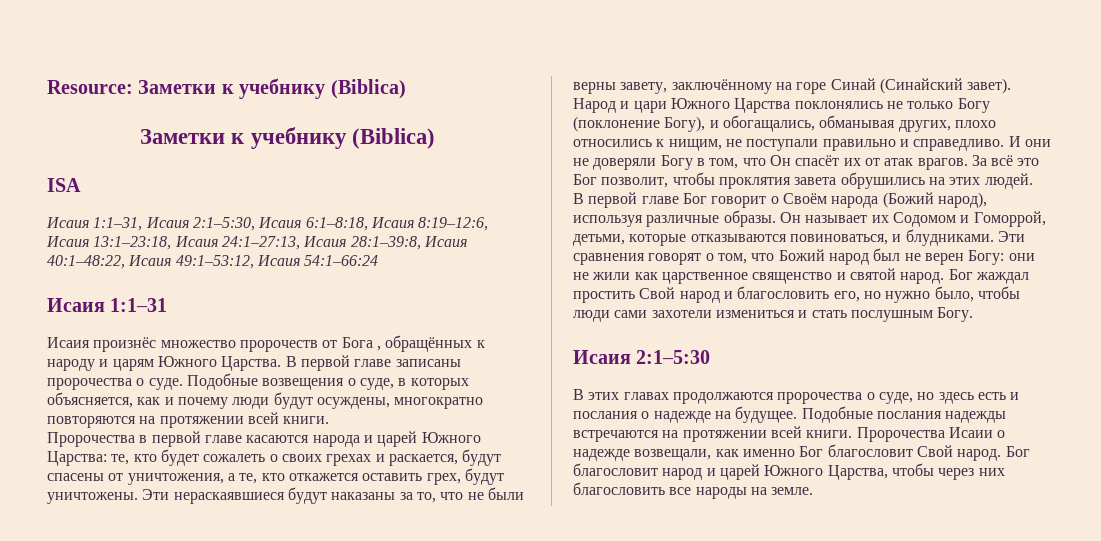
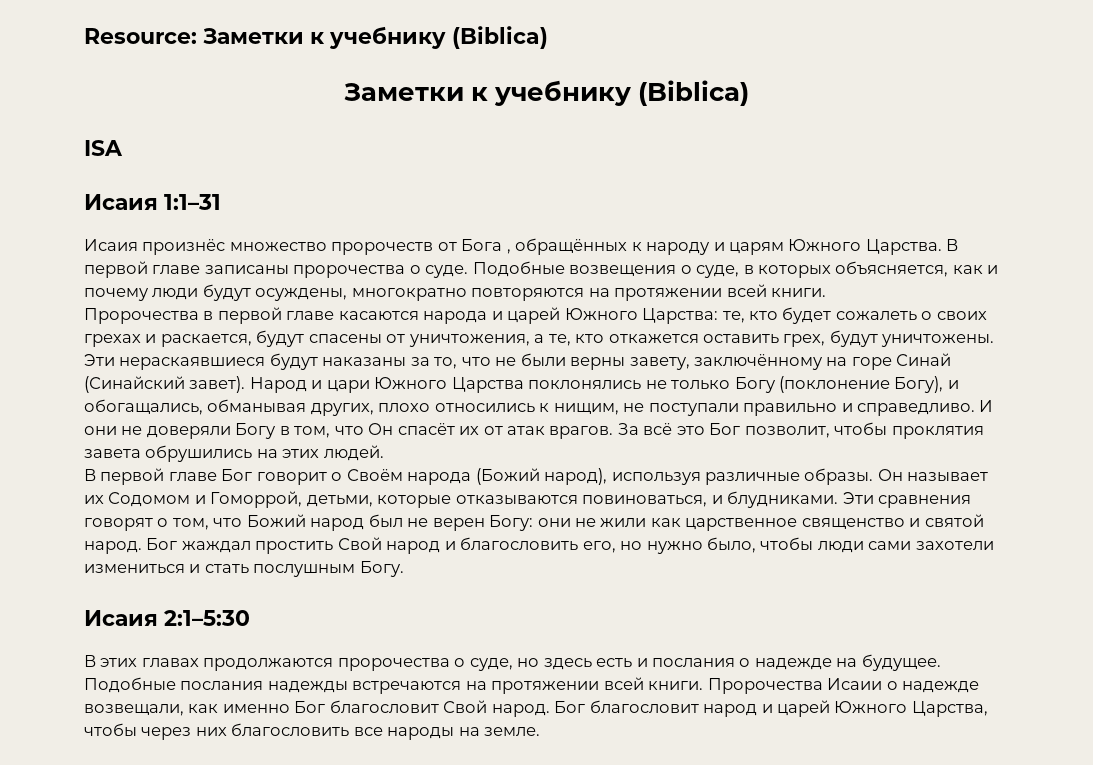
- Исаия 1:1–31, Исаия 2:1–5:30, Исаия 6:1–8:18, Исаия 8:19–12:6, Исаия 13:1–23:18, Исаия 24:1–27:13, Исаия 28:1–39:8, Исаия 40:1–48:22, Исаия 49:1–53:12, Исаия 54:1–66:24

